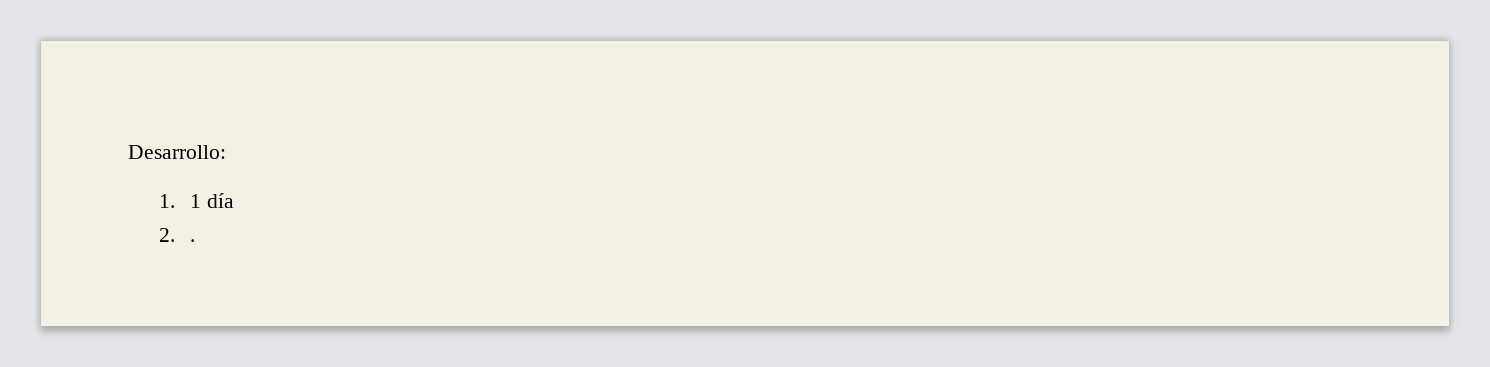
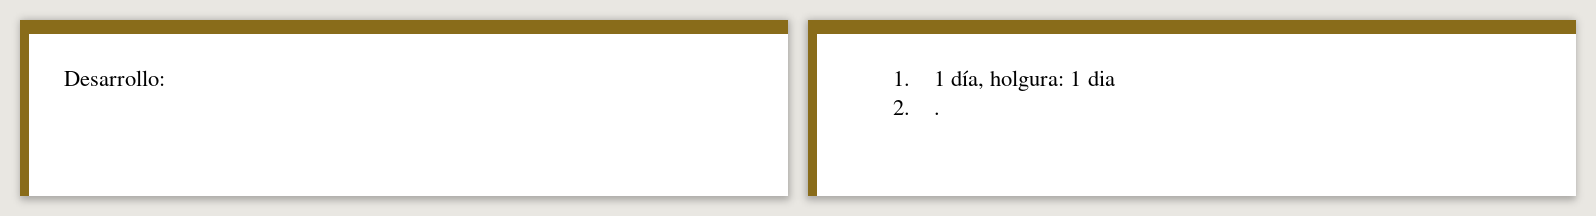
- 1. 1 día
+ 1. 1 día, holgura: 1 dia

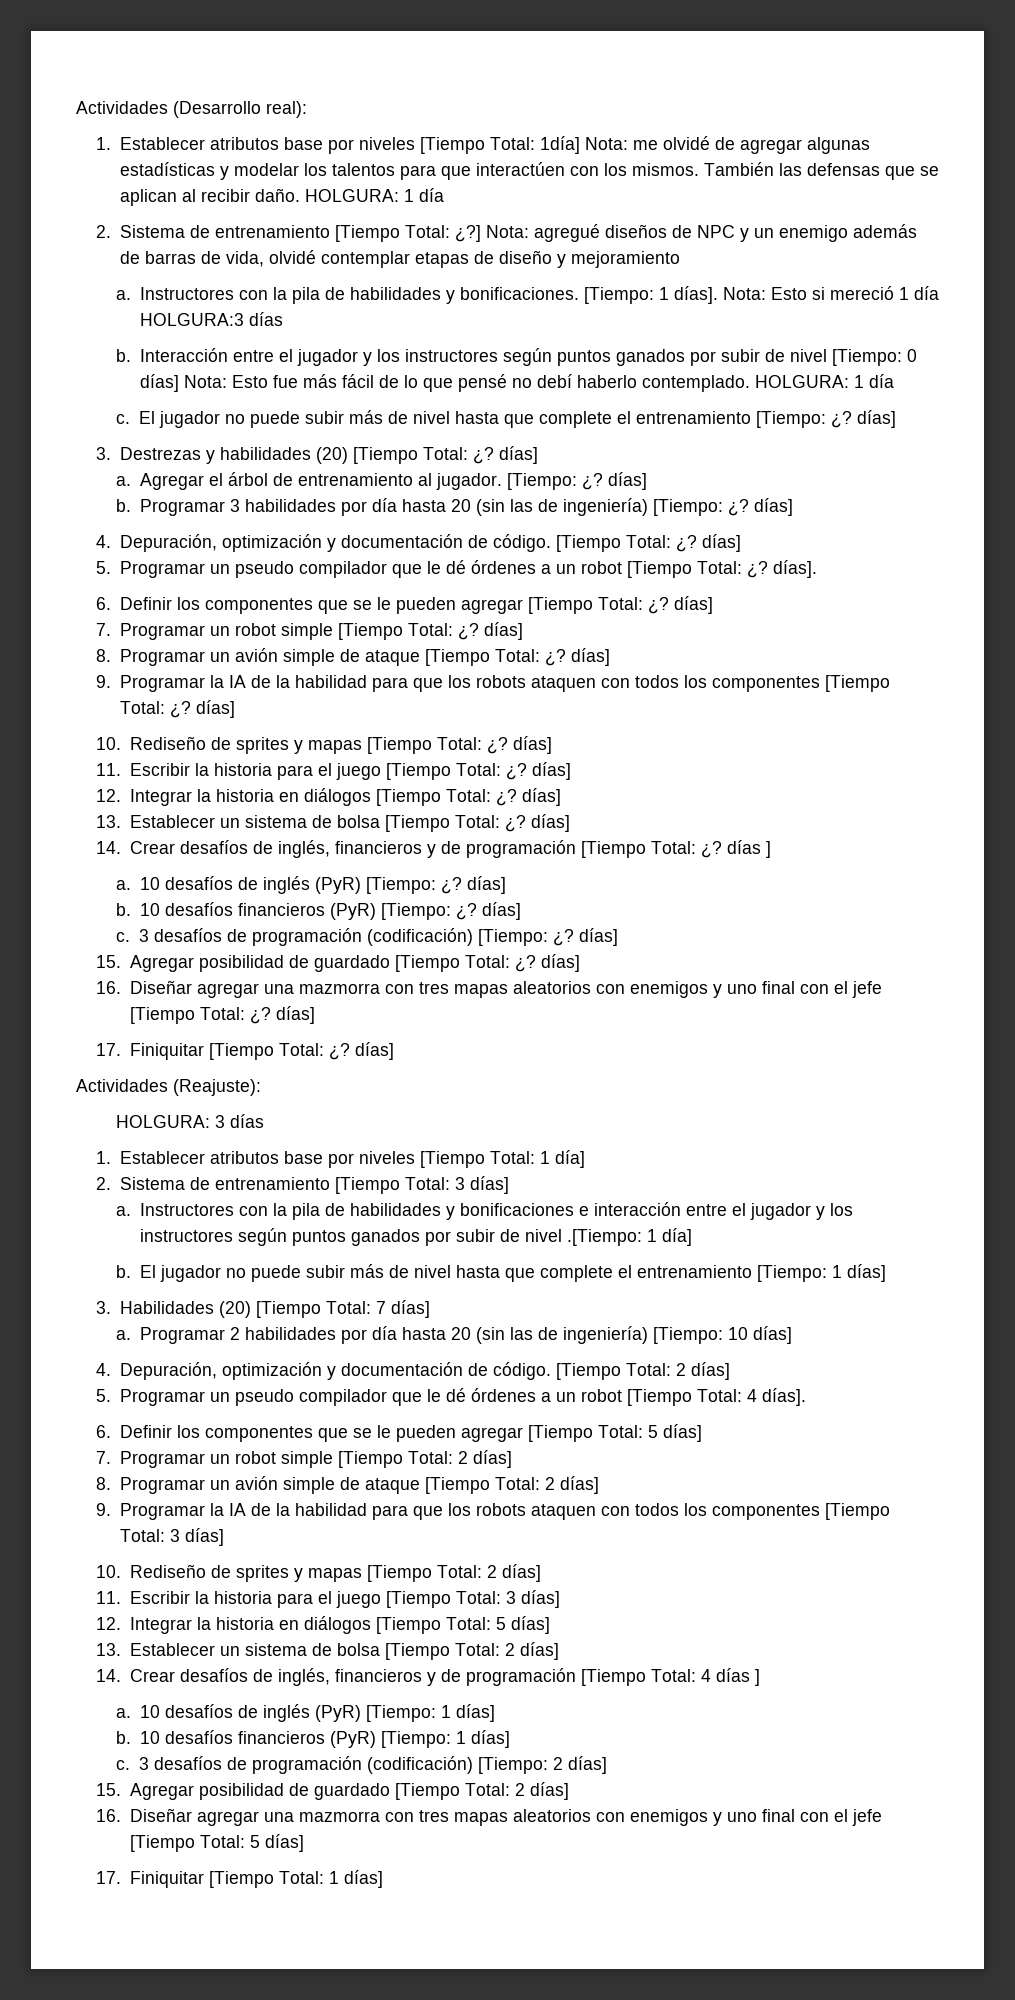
- Desarrollo:
- 1. 1 día, holgura: 1 dia
- 2. .
+ Actividades (Desarrollo real):
+ 1. Establecer atributos base por niveles [Tiempo Total: 1día] Nota: me olvidé de agregar algunas estadísticas y modelar los talentos para que interactúen con los mismos. También las defensas que se aplican al recibir daño. HOLGURA: 1 día
+ 2. Sistema de entrenamiento [Tiempo Total: ¿?] Nota: agregué diseños de NPC y un enemigo además de barras de vida, olvidé contemplar etapas de diseño y mejoramiento
+ a. Instructores con la pila de habilidades y bonificaciones. [Tiempo: 1 días]. Nota: Esto si mereció 1 día HOLGURA:3 días
+ b. Interacción entre el jugador y los instructores según puntos ganados por subir de nivel [Tiempo: 0 días] Nota: Esto fue más fácil de lo que pensé no debí haberlo contemplado. HOLGURA: 1 día
+ c. El jugador no puede subir más de nivel hasta que complete el entrenamiento [Tiempo: ¿? días]
+ 3. Destrezas y habilidades (20) [Tiempo Total: ¿? días]
+ a. Agregar el árbol de entrenamiento al jugador. [Tiempo: ¿? días]
+ b. Programar 3 habilidades por día hasta 20 (sin las de ingeniería) [Tiempo: ¿? días]
+ 4. Depuración, optimización y documentación de código. [Tiempo Total: ¿? días]
+ 5. Programar un pseudo compilador que le dé órdenes a un robot [Tiempo Total: ¿? días].
+ 6. Definir los componentes que se le pueden agregar [Tiempo Total: ¿? días]
+ 7. Programar un robot simple [Tiempo Total: ¿? días]
+ 8. Programar un avión simple de ataque [Tiempo Total: ¿? días]
+ 9. Programar la IA de la habilidad para que los robots ataquen con todos los componentes [Tiempo Total: ¿? días]
+ 10. Rediseño de sprites y mapas [Tiempo Total: ¿? días]
+ 11. Escribir la historia para el juego [Tiempo Total: ¿? días]
+ 12. Integrar la historia en diálogos [Tiempo Total: ¿? días]
+ 13. Establecer un sistema de bolsa [Tiempo Total: ¿? días]
+ 14. Crear desafíos de inglés, financieros y de programación [Tiempo Total: ¿? días ]
+ a. 10 desafíos de inglés (PyR) [Tiempo: ¿? días]
+ b. 10 desafíos financieros (PyR) [Tiempo: ¿? días]
+ c. 3 desafíos de programación (codificación) [Tiempo: ¿? días]
+ 15. Agregar posibilidad de guardado [Tiempo Total: ¿? días]
+ 16. Diseñar agregar una mazmorra con tres mapas aleatorios con enemigos y uno final con el jefe [Tiempo Total: ¿? días]
+ 17. Finiquitar [Tiempo Total: ¿? días]
+ Actividades (Reajuste):
+ HOLGURA: 3 días
+ 1. Establecer atributos base por niveles [Tiempo Total: 1 día]
+ 2. Sistema de entrenamiento [Tiempo Total: 3 días]
+ a. Instructores con la pila de habilidades y bonificaciones e interacción entre el jugador y los instructores según puntos ganados por subir de nivel .[Tiempo: 1 día]
+ b. El jugador no puede subir más de nivel hasta que complete el entrenamiento [Tiempo: 1 días]
+ 3. Habilidades (20) [Tiempo Total: 7 días]
+ a. Programar 2 habilidades por día hasta 20 (sin las de ingeniería) [Tiempo: 10 días]
+ 4. Depuración, optimización y documentación de código. [Tiempo Total: 2 días]
+ 5. Programar un pseudo compilador que le dé órdenes a un robot [Tiempo Total: 4 días].
+ 6. Definir los componentes que se le pueden agregar [Tiempo Total: 5 días]
+ 7. Programar un robot simple [Tiempo Total: 2 días]
+ 8. Programar un avión simple de ataque [Tiempo Total: 2 días]
+ 9. Programar la IA de la habilidad para que los robots ataquen con todos los componentes [Tiempo Total: 3 días]
+ 10. Rediseño de sprites y mapas [Tiempo Total: 2 días]
+ 11. Escribir la historia para el juego [Tiempo Total: 3 días]
+ 12. Integrar la historia en diálogos [Tiempo Total: 5 días]
+ 13. Establecer un sistema de bolsa [Tiempo Total: 2 días]
+ 14. Crear desafíos de inglés, financieros y de programación [Tiempo Total: 4 días ]
+ a. 10 desafíos de inglés (PyR) [Tiempo: 1 días]
+ b. 10 desafíos financieros (PyR) [Tiempo: 1 días]
+ c. 3 desafíos de programación (codificación) [Tiempo: 2 días]
+ 15. Agregar posibilidad de guardado [Tiempo Total: 2 días]
+ 16. Diseñar agregar una mazmorra con tres mapas aleatorios con enemigos y uno final con el jefe [Tiempo Total: 5 días]
+ 17. Finiquitar [Tiempo Total: 1 días]

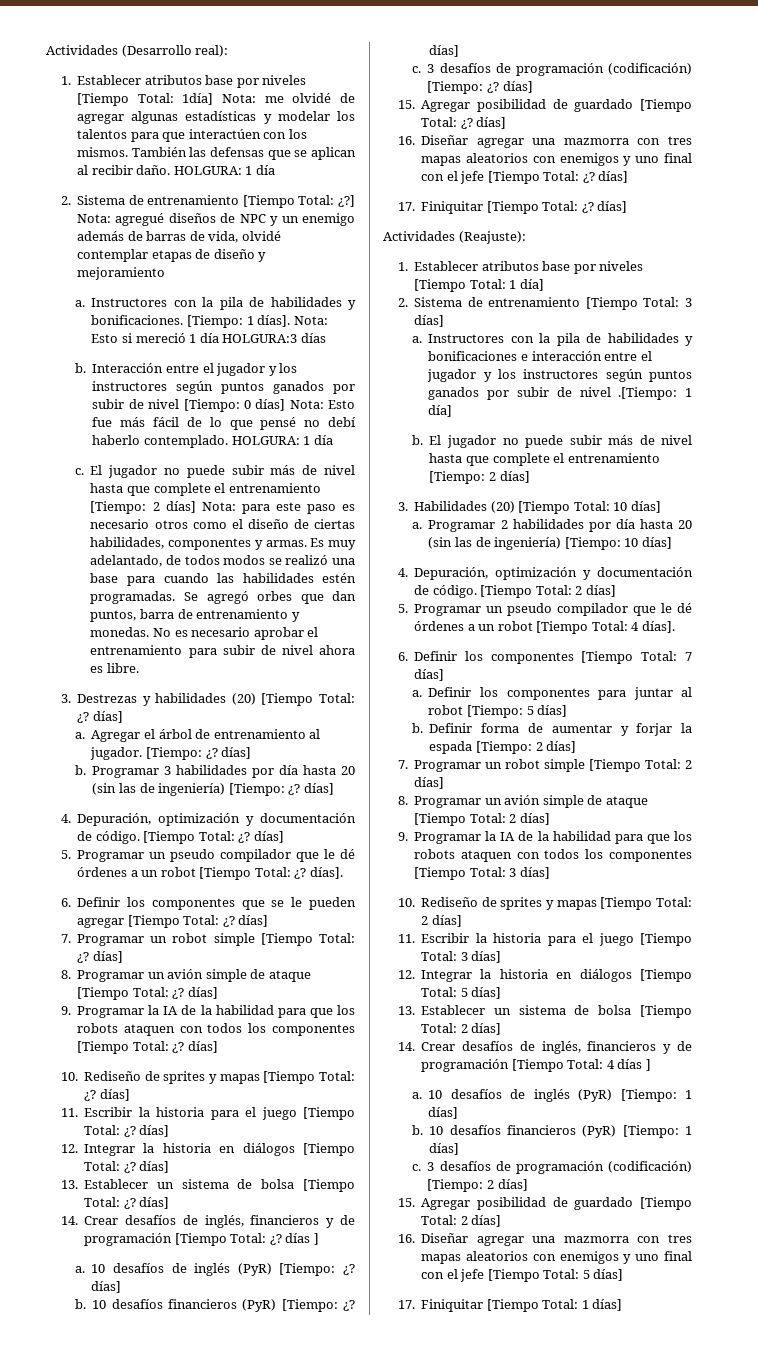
- El jugador no puede subir más de nivel hasta que complete el entrenamiento [Tiempo: ¿? días]
+ El jugador no puede subir más de nivel hasta que complete el entrenamiento [Tiempo: 2 días] Nota: para este paso es necesario otros como el diseño de ciertas habilidades, componentes y armas. Es muy adelantado, de todos modos se realizó una base para cuando las habilidades estén programadas. Se agregó orbes que dan puntos, barra de entrenamiento y monedas. No es necesario aprobar el entrenamiento para subir de nivel ahora es libre.
- HOLGURA: 3 días
- b. El jugador no puede subir más de nivel hasta que complete el entrenamiento [Tiempo: 1 días]
+ b. El jugador no puede subir más de nivel hasta que complete el entrenamiento [Tiempo: 2 días]
- 3. Habilidades (20) [Tiempo Total: 7 días]
+ 3. Habilidades (20) [Tiempo Total: 10 días]
- 6. Definir los componentes que se le pueden agregar [Tiempo Total: 5 días]
+ 6. Definir los componentes [Tiempo Total: 7 días]
+ a. Definir los componentes para juntar al robot [Tiempo: 5 días]
+ b. Definir forma de aumentar y forjar la espada [Tiempo: 2 días]

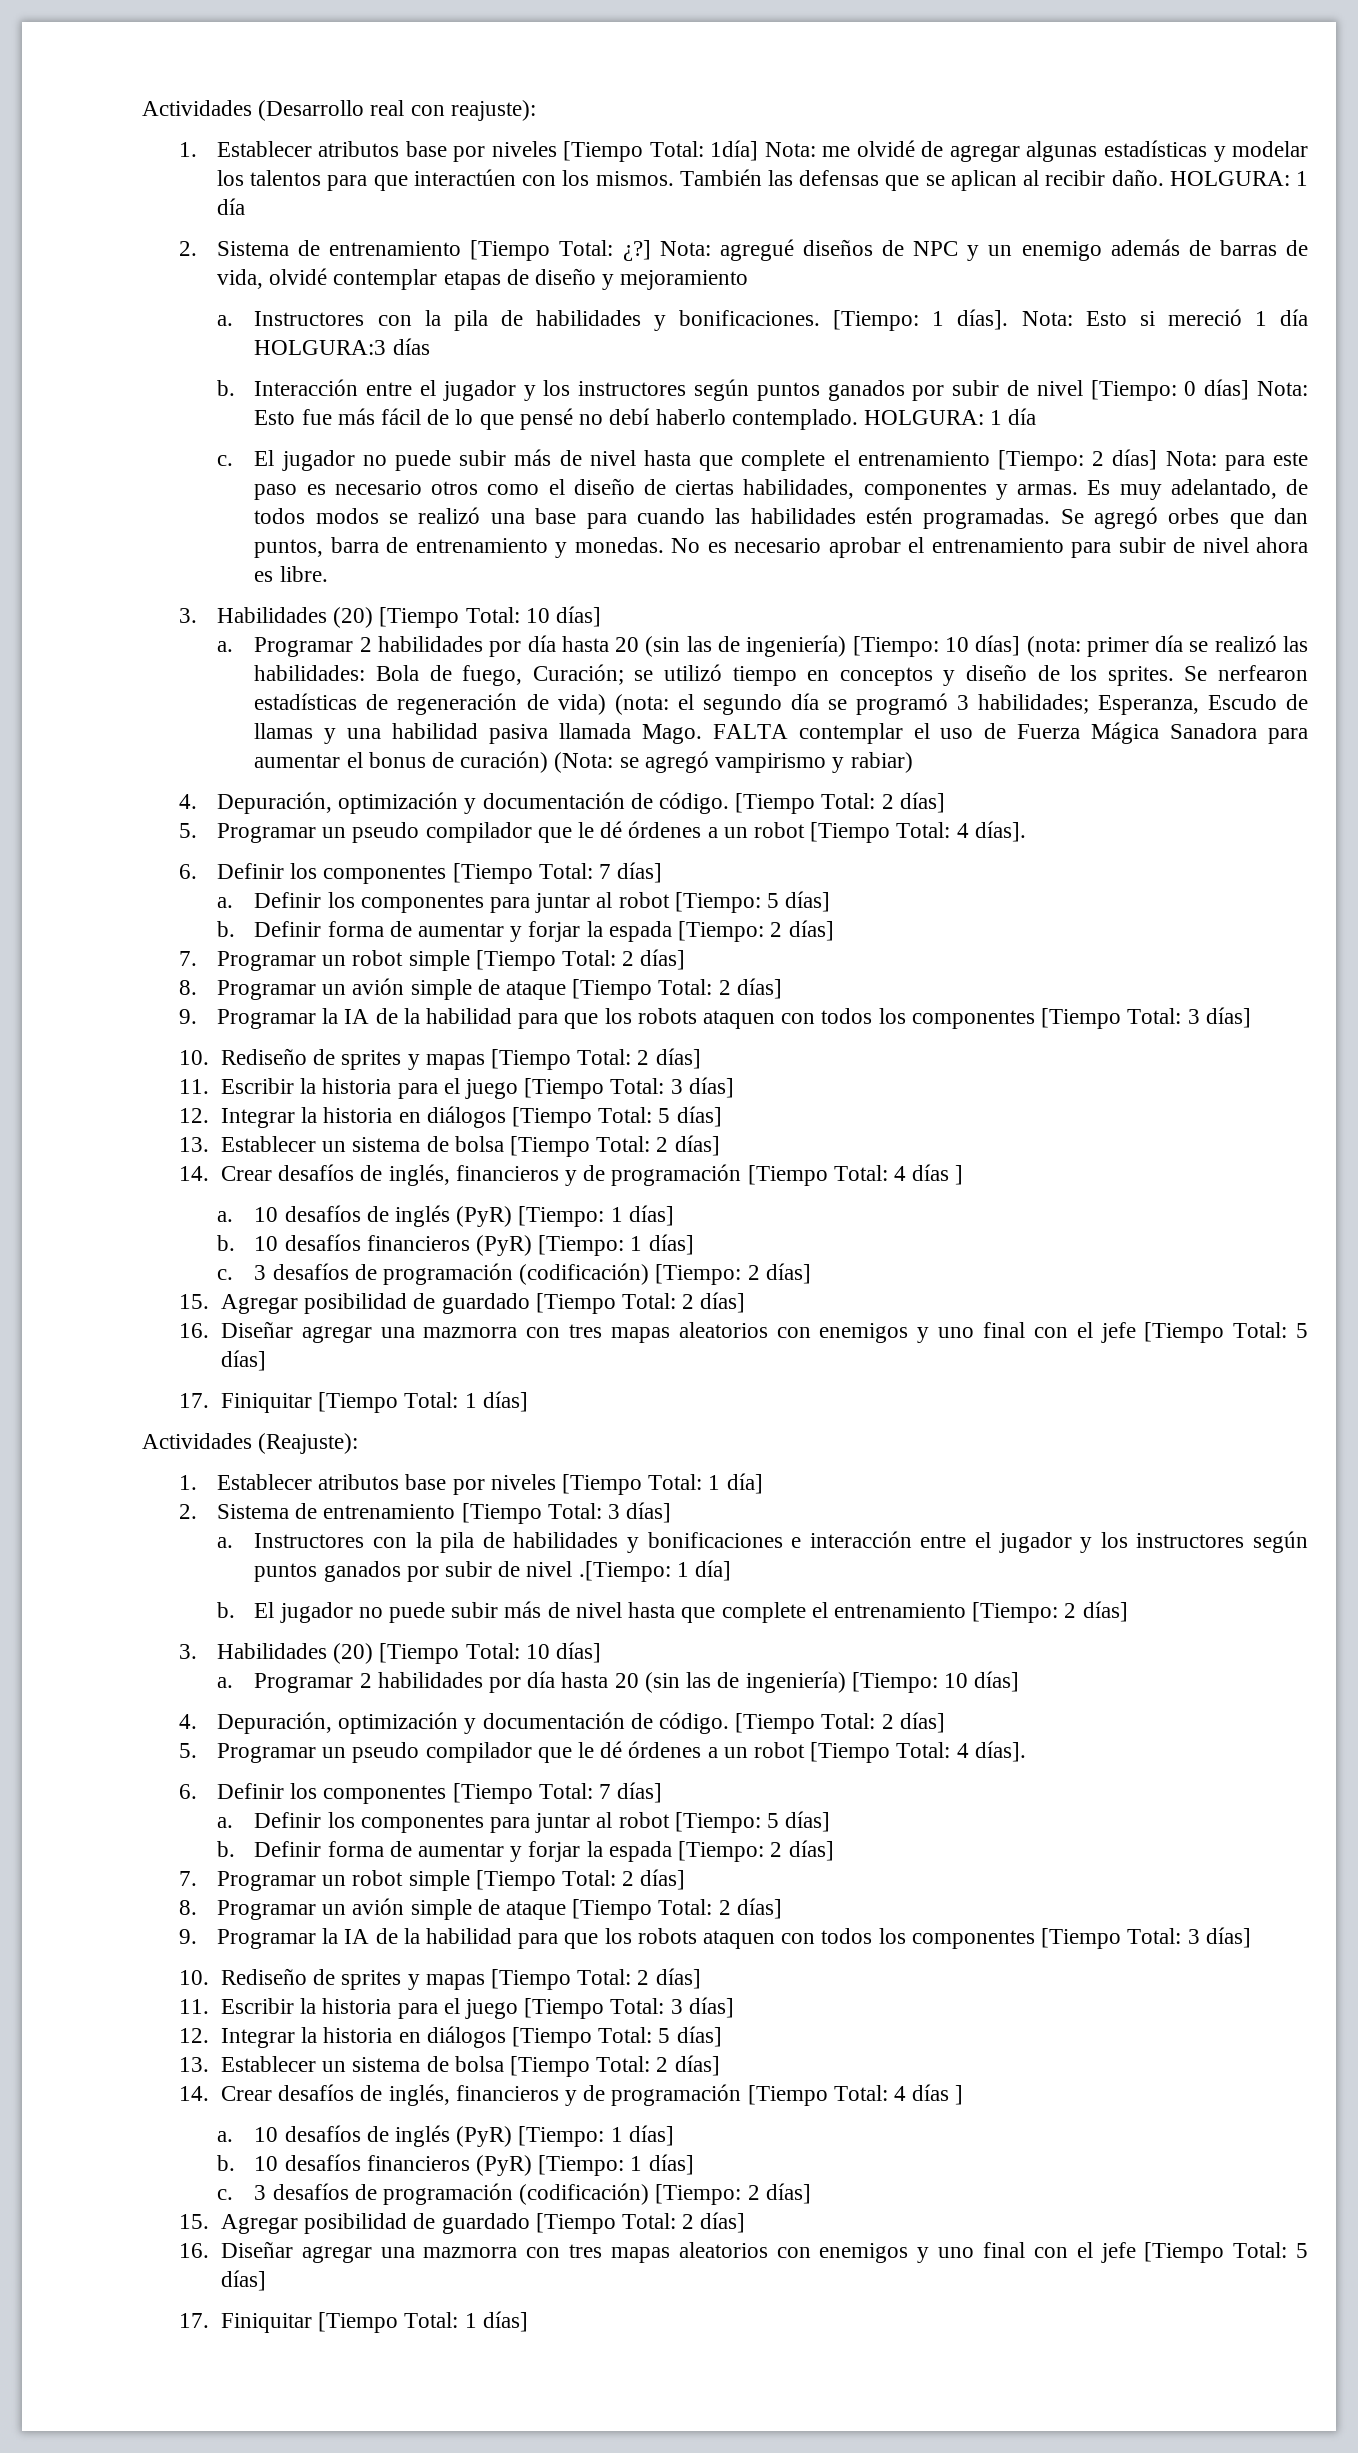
- Actividades (Desarrollo real):
+ Actividades (Desarrollo real con reajuste):
  No es necesario aprobar el entrenamiento para subir de nivel ahora es libre.
- 3. Destrezas y habilidades (20) [Tiempo Total: ¿? días]
- a. Agregar el árbol de entrenamiento al jugador. [Tiempo: ¿? días]
- b. Programar 3 habilidades por día hasta 20 (sin las de ingeniería) [Tiempo: ¿? días]
- 4. Depuración, optimización y documentación de código. [Tiempo Total: ¿? días]
- 5. Programar un pseudo compilador que le dé órdenes a un robot [Tiempo Total: ¿? días].
- 6. Definir los componentes que se le pueden agregar [Tiempo Total: ¿? días]
- 7. Programar un robot simple [Tiempo Total: ¿? días]
- 8. Programar un avión simple de ataque [Tiempo Total: ¿? días]
- 9. Programar la IA de la habilidad para que los robots ataquen con todos los componentes [Tiempo Total: ¿? días]
- 10. Rediseño de sprites y mapas [Tiempo Total: ¿? días]
- 11. Escribir la historia para el juego [Tiempo Total: ¿? días]
- 12. Integrar la historia en diálogos [Tiempo Total: ¿? días]
- 13. Establecer un sistema de bolsa [Tiempo Total: ¿? días]
- 14. Crear desafíos de inglés, financieros y de programación [Tiempo Total: ¿? días ]
- a. 10 desafíos de inglés (PyR) [Tiempo: ¿? días]
- b. 10 desafíos financieros (PyR) [Tiempo: ¿? días]
- c. 3 desafíos de programación (codificación) [Tiempo: ¿? días]
- 15. Agregar posibilidad de guardado [Tiempo Total: ¿? días]
- 16. Diseñar agregar una mazmorra con tres mapas aleatorios con enemigos y uno final con el jefe [Tiempo Total: ¿? días]
- 17. Finiquitar [Tiempo Total: ¿? días]
+ 3. Habilidades (20) [Tiempo Total: 10 días]
+ a. Programar 2 habilidades por día hasta 20 (sin las de ingeniería) [Tiempo: 10 días] (nota: primer día se realizó las habilidades: Bola de fuego, Curación; se utilizó tiempo en conceptos y diseño de los sprites. Se nerfearon estadísticas de regeneración de vida) (nota: el segundo día se programó 3 habilidades; Esperanza, Escudo de llamas y una habilidad pasiva llamada Mago. FALTA contemplar el uso de Fuerza Mágica Sanadora para aumentar el bonus de curación) (Nota: se agregó vampirismo y rabiar)
+ 4. Depuración, optimización y documentación de código. [Tiempo Total: 2 días]
+ 5. Programar un pseudo compilador que le dé órdenes a un robot [Tiempo Total: 4 días].
+ 6. Definir los componentes [Tiempo Total: 7 días]
+ a. Definir los componentes para juntar al robot [Tiempo: 5 días]
+ b. Definir forma de aumentar y forjar la espada [Tiempo: 2 días]
+ 7. Programar un robot simple [Tiempo Total: 2 días]
+ 8. Programar un avión simple de ataque [Tiempo Total: 2 días]
+ 9. Programar la IA de la habilidad para que los robots ataquen con todos los componentes [Tiempo Total: 3 días]
+ 10. Rediseño de sprites y mapas [Tiempo Total: 2 días]
+ 11. Escribir la historia para el juego [Tiempo Total: 3 días]
+ 12. Integrar la historia en diálogos [Tiempo Total: 5 días]
+ 13. Establecer un sistema de bolsa [Tiempo Total: 2 días]
+ 14. Crear desafíos de inglés, financieros y de programación [Tiempo Total: 4 días ]
+ a. 10 desafíos de inglés (PyR) [Tiempo: 1 días]
+ b. 10 desafíos financieros (PyR) [Tiempo: 1 días]
+ c. 3 desafíos de programación (codificación) [Tiempo: 2 días]
+ 15. Agregar posibilidad de guardado [Tiempo Total: 2 días]
+ 16. Diseñar agregar una mazmorra con tres mapas aleatorios con enemigos y uno final con el jefe [Tiempo Total: 5 días]
+ 17. Finiquitar [Tiempo Total: 1 días]

